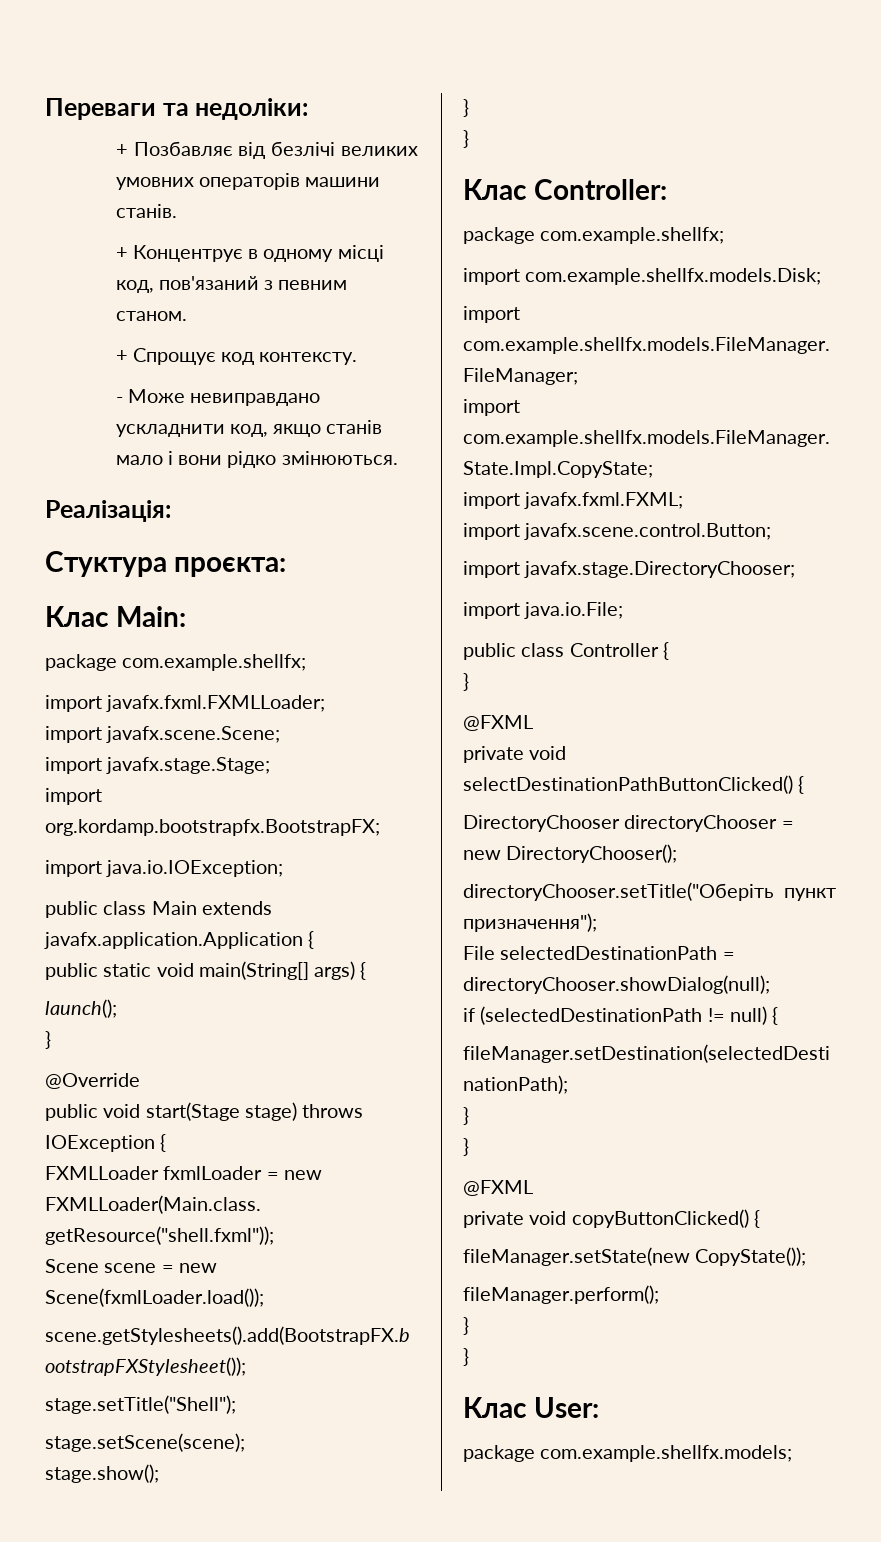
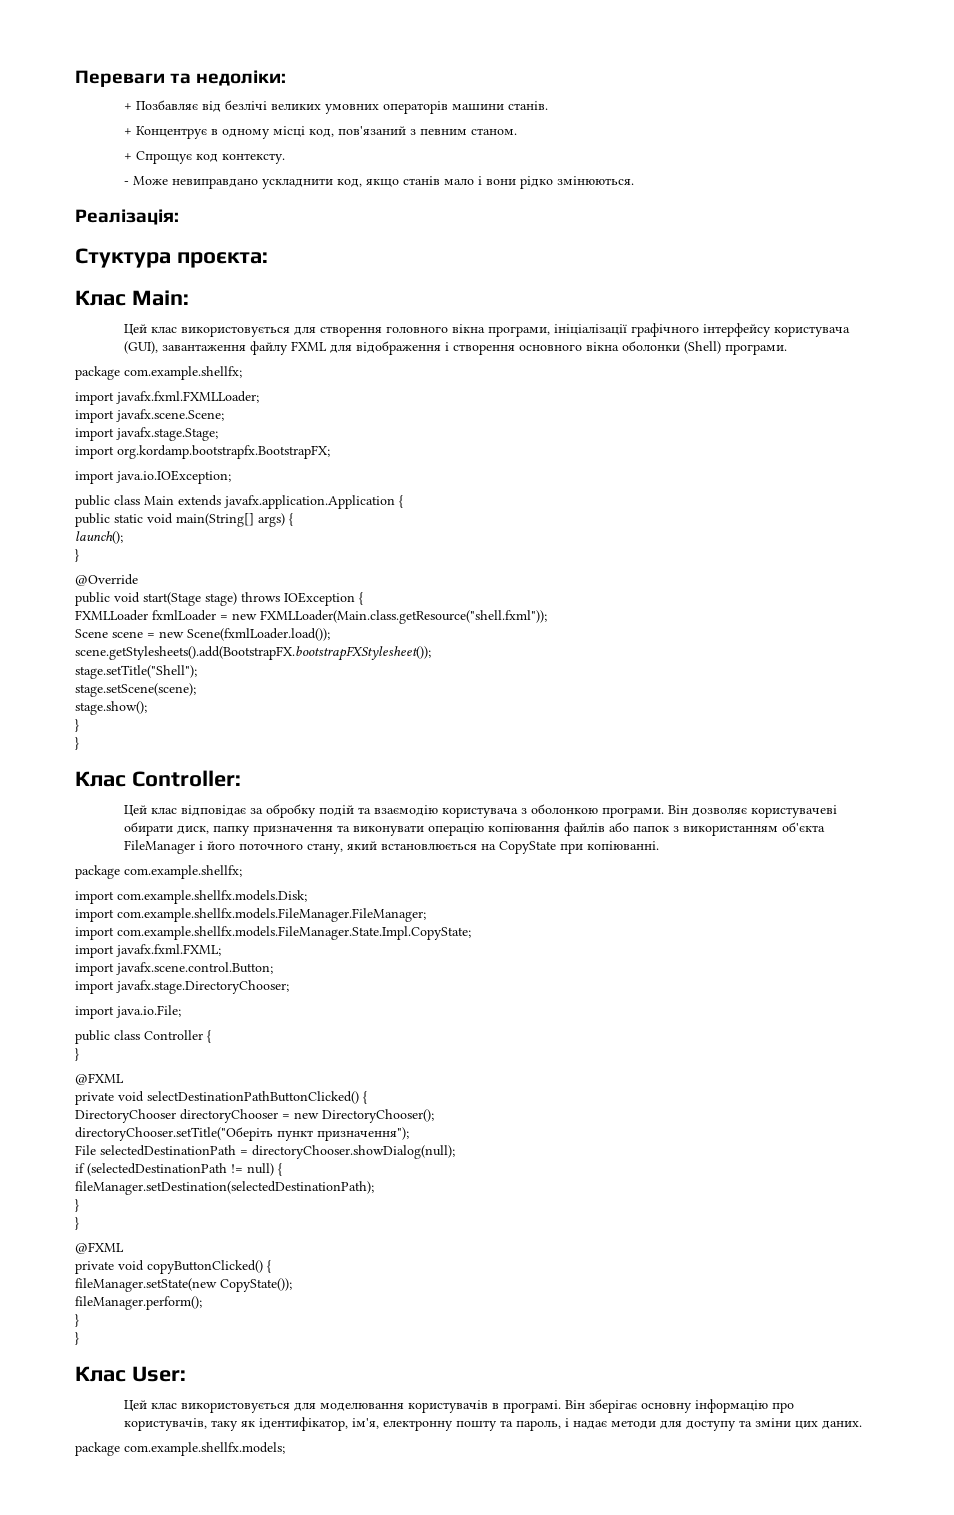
+ Цей клас використовується для створення головного вікна програми, ініціалізації графічного інтерфейсу користувача (GUI), завантаження файлу FXML для відображення і створення основного вікна оболонки (Shell) програми.
+ Цей клас відповідає за обробку подій та взаємодію користувача з оболонкою програми. Він дозволяє користувачеві обирати диск, папку призначення та виконувати операцію копіювання файлів або папок з використанням об'єкта FileManager і його поточного стану, який встановлюється на CopyState при копіюванні.
+ Цей клас використовується для моделювання користувачів в програмі. Він зберігає основну інформацію про користувачів, таку як ідентифікатор, ім'я, електронну пошту та пароль, і надає методи для доступу та зміни цих даних.

